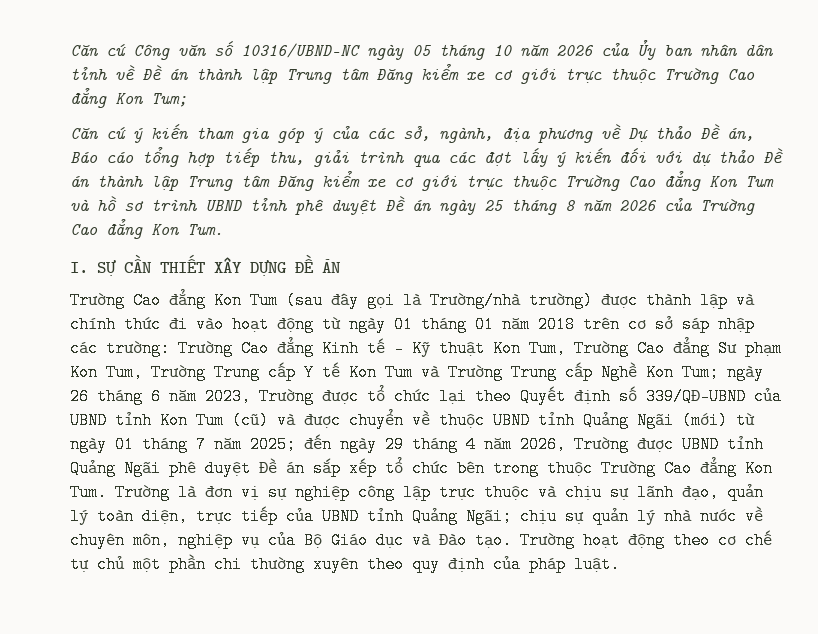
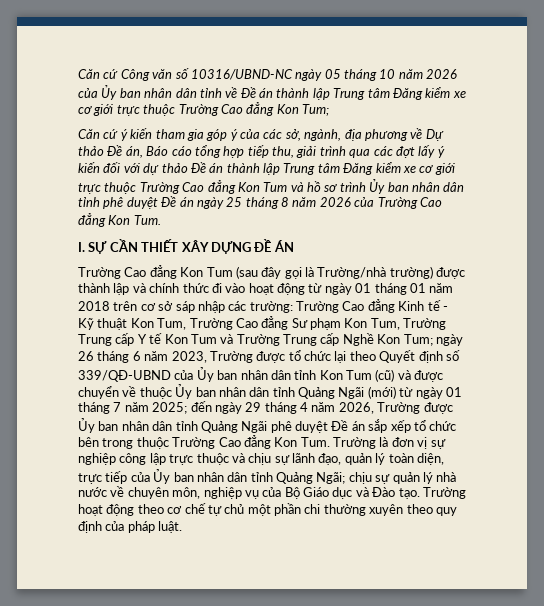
- Căn cứ ý kiến tham gia góp ý của các sở, ngành, địa phương về Dự thảo Đề án, Báo cáo tổng hợp tiếp thu, giải trình qua các đợt lấy ý kiến đối với dự thảo Đề án thành lập Trung tâm Đăng kiểm xe cơ giới trực thuộc Trường Cao đẳng Kon Tum và hồ sơ trình UBND tỉnh phê duyệt Đề án ngày 25 tháng 8 năm 2026 của Trường Cao đẳng Kon Tum.
+ Căn cứ ý kiến tham gia góp ý của các sở, ngành, địa phương về Dự thảo Đề án, Báo cáo tổng hợp tiếp thu, giải trình qua các đợt lấy ý kiến đối với dự thảo Đề án thành lập Trung tâm Đăng kiểm xe cơ giới trực thuộc Trường Cao đẳng Kon Tum và hồ sơ trình Ủy ban nhân dân tỉnh phê duyệt Đề án ngày 25 tháng 8 năm 2026 của Trường Cao đẳng Kon Tum.
- ngày 26 tháng 6 năm 2023, Trường được tổ chức lại theo Quyết định số 339/QĐ-UBND của UBND tỉnh Kon Tum (cũ) và được chuyển về thuộc UBND tỉnh Quảng Ngãi (mới) từ ngày 01 tháng 7 năm 2025;
+ ngày 26 tháng 6 năm 2023, Trường được tổ chức lại theo Quyết định số 339/QĐ-UBND của Ủy ban nhân dân tỉnh Kon Tum (cũ) và được chuyển về thuộc Ủy ban nhân dân tỉnh Quảng Ngãi (mới) từ ngày 01 tháng 7 năm 2025;
- đến ngày 29 tháng 4 năm 2026, Trường được UBND tỉnh Quảng Ngãi phê duyệt Đề án sắp xếp tổ chức bên trong thuộc Trường Cao đẳng Kon Tum. Trường là đơn vị sự nghiệp công lập trực thuộc và chịu sự lãnh đạo, quản lý toàn diện, trực tiếp của UBND tỉnh Quảng Ngãi;
+ đến ngày 29 tháng 4 năm 2026, Trường được Ủy ban nhân dân tỉnh Quảng Ngãi phê duyệt Đề án sắp xếp tổ chức bên trong thuộc Trường Cao đẳng Kon Tum. Trường là đơn vị sự nghiệp công lập trực thuộc và chịu sự lãnh đạo, quản lý toàn diện, trực tiếp của Ủy ban nhân dân tỉnh Quảng Ngãi;

